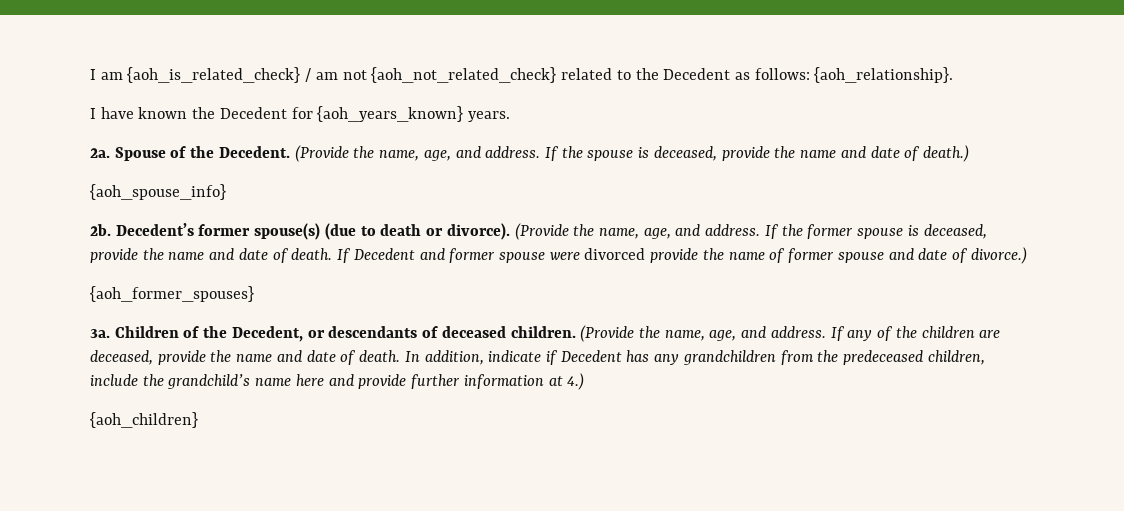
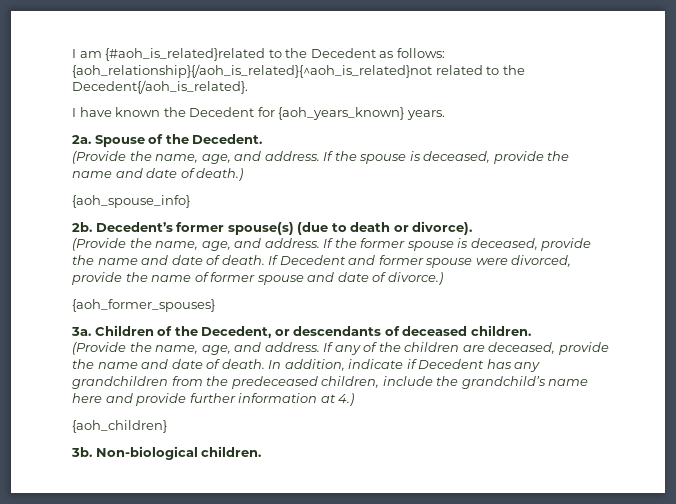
- I am {aoh_is_related_check} / am not {aoh_not_related_check} related to the Decedent as follows: {aoh_relationship}.
+ I am {#aoh_is_related}related to the Decedent as follows: {aoh_relationship}{/aoh_is_related}{^aoh_is_related}not related to the Decedent{/aoh_is_related}.
- Spouse of the Decedent. (Provide the name, age, and address.
+ Spouse of the Decedent.
+ (Provide the name, age, and address.
- Decedent’s former spouse(s) (due to death or divorce). (Provide the name, age, and address.
+ Decedent’s former spouse(s) (due to death or divorce).
+ (Provide the name, age, and address.
- If Decedent and former spouse were divorced provide the name of former spouse and date of divorce.)
+ If Decedent and former spouse were divorced, provide the name of former spouse and date of divorce.)
- Children of the Decedent, or descendants of deceased children. (Provide the name, age, and address.
+ Children of the Decedent, or descendants of deceased children.
+ (Provide the name, age, and address.
+ 3b. Non-biological children.

